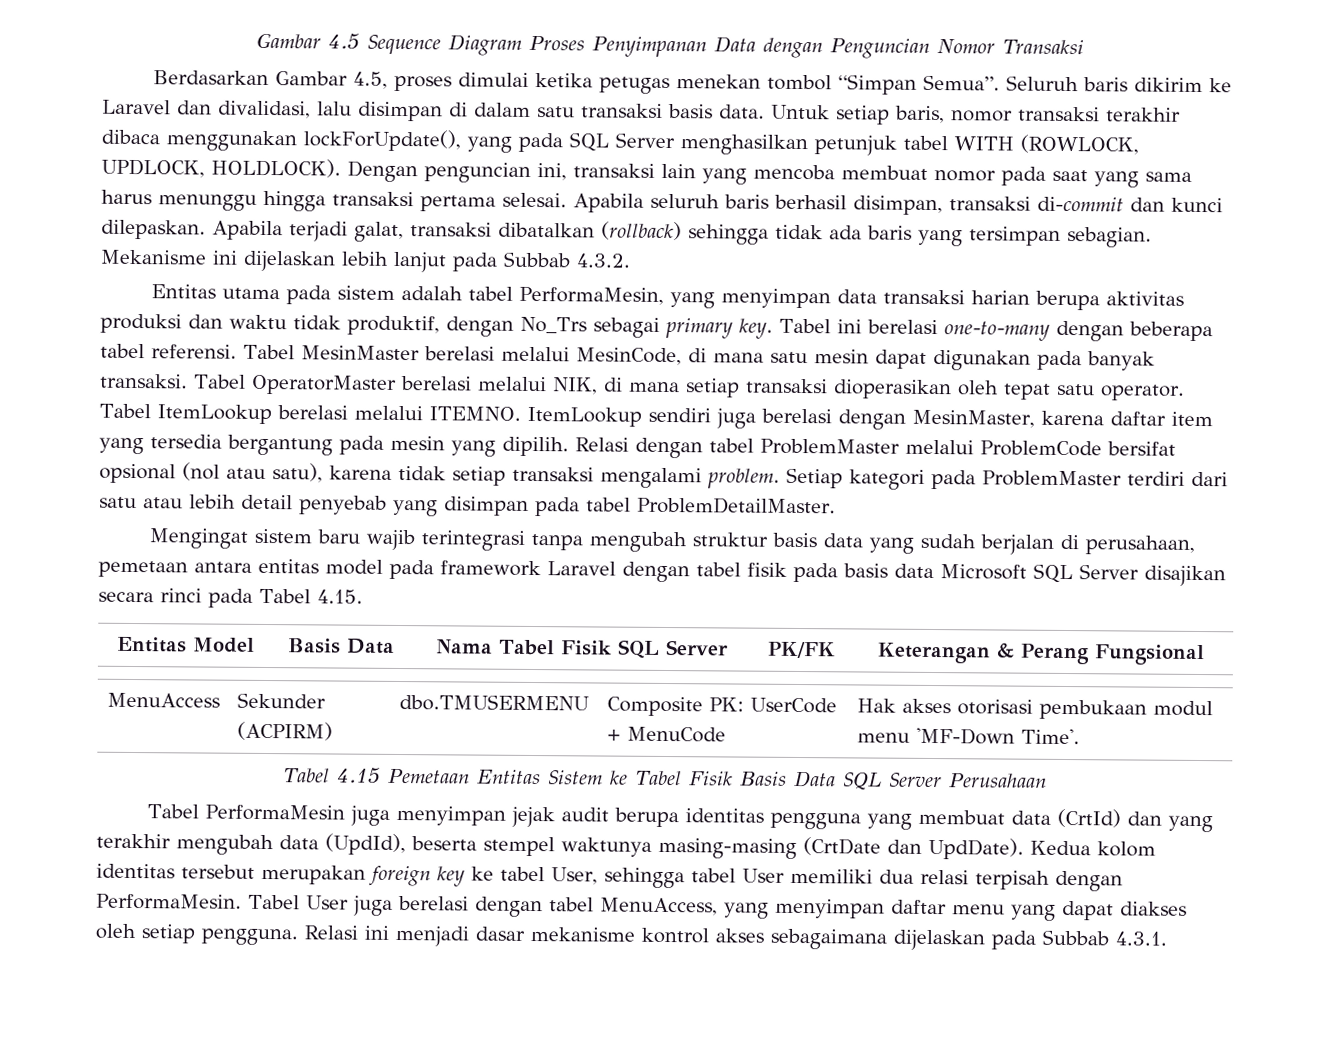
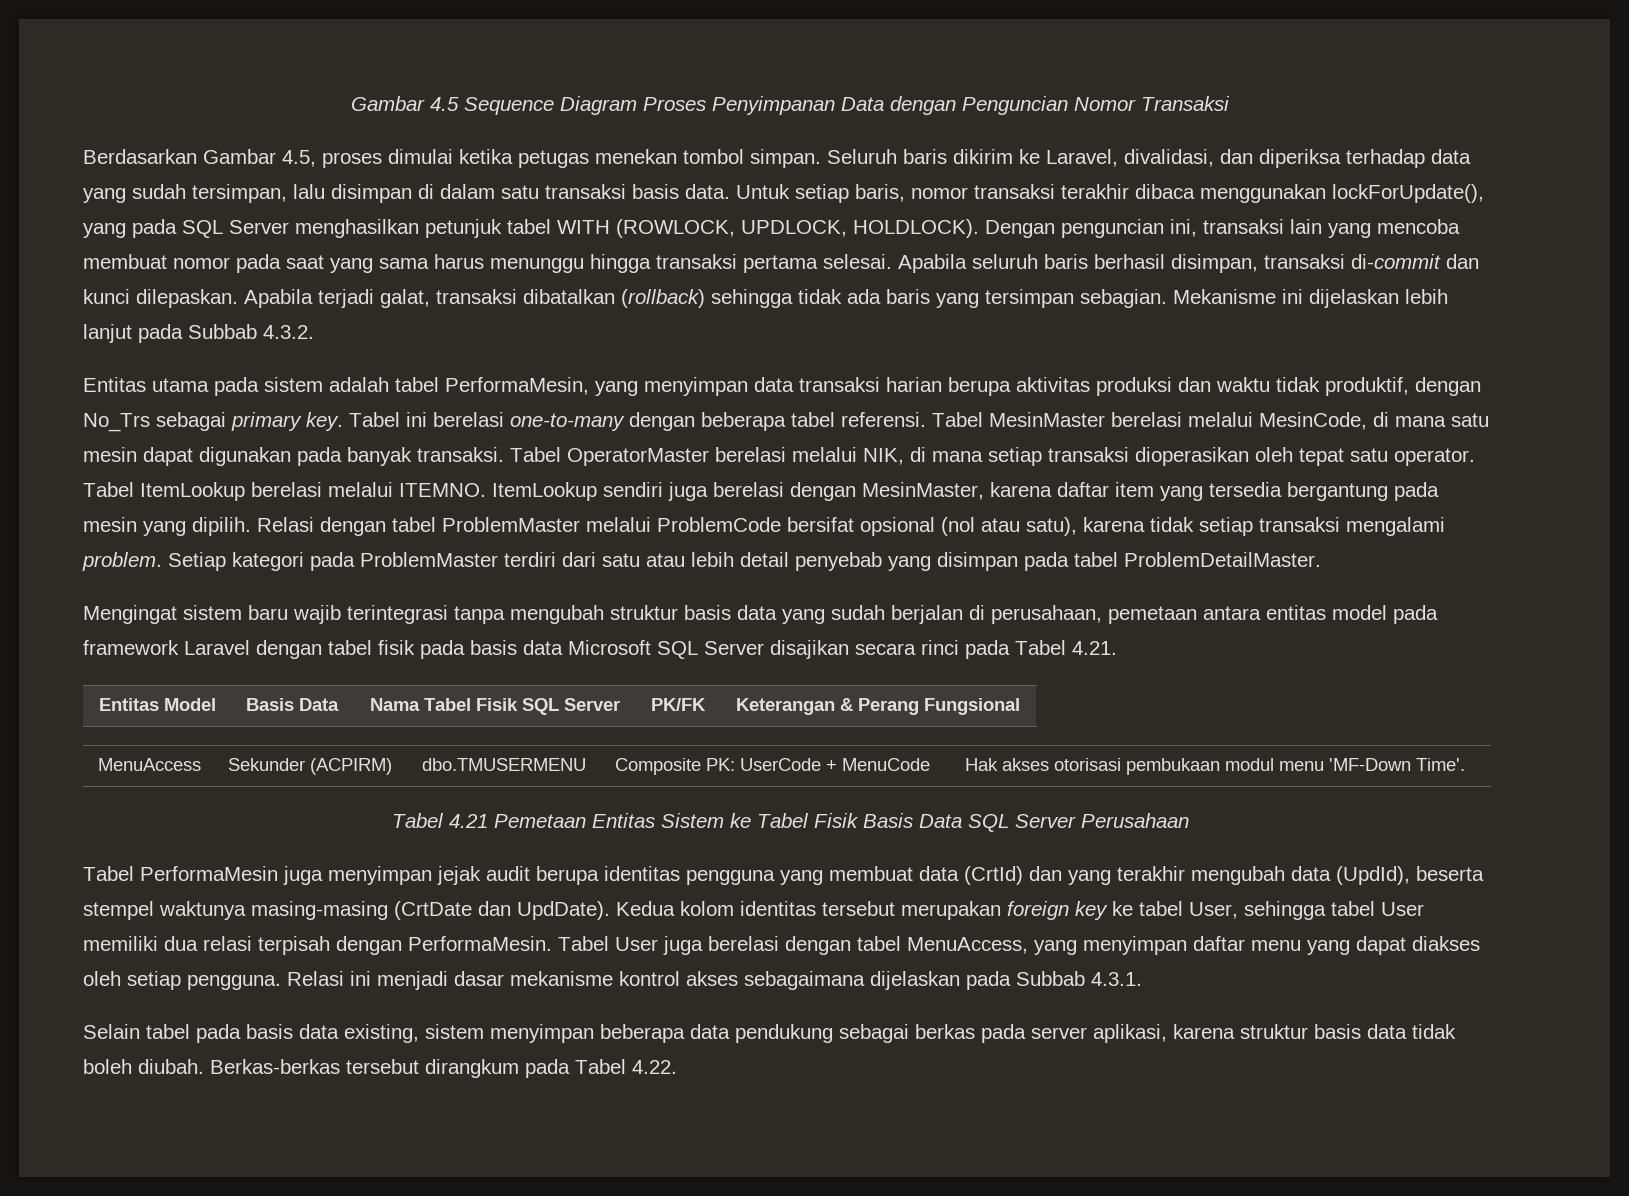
- Berdasarkan Gambar 4.5, proses dimulai ketika petugas menekan tombol “Simpan Semua”.
+ Berdasarkan Gambar 4.5, proses dimulai ketika petugas menekan tombol simpan.
- Seluruh baris dikirim ke Laravel dan divalidasi, lalu disimpan di dalam satu transaksi basis data.
+ Seluruh baris dikirim ke Laravel, divalidasi, dan diperiksa terhadap data yang sudah tersimpan, lalu disimpan di dalam satu transaksi basis data.
- Mengingat sistem baru wajib terintegrasi tanpa mengubah struktur basis data yang sudah berjalan di perusahaan, pemetaan antara entitas model pada framework Laravel dengan tabel fisik pada basis data Microsoft SQL Server disajikan secara rinci pada Tabel 4.15.
+ Mengingat sistem baru wajib terintegrasi tanpa mengubah struktur basis data yang sudah berjalan di perusahaan, pemetaan antara entitas model pada framework Laravel dengan tabel fisik pada basis data Microsoft SQL Server disajikan secara rinci pada Tabel 4.21.
- Tabel 4.15 Pemetaan Entitas Sistem ke Tabel Fisik Basis Data SQL Server Perusahaan
+ Tabel 4.21 Pemetaan Entitas Sistem ke Tabel Fisik Basis Data SQL Server Perusahaan
+ Selain tabel pada basis data existing, sistem menyimpan beberapa data pendukung sebagai berkas pada server aplikasi, karena struktur basis data tidak boleh diubah. Berkas-berkas tersebut dirangkum pada Tabel 4.22.

